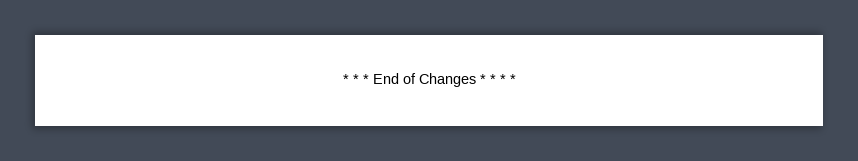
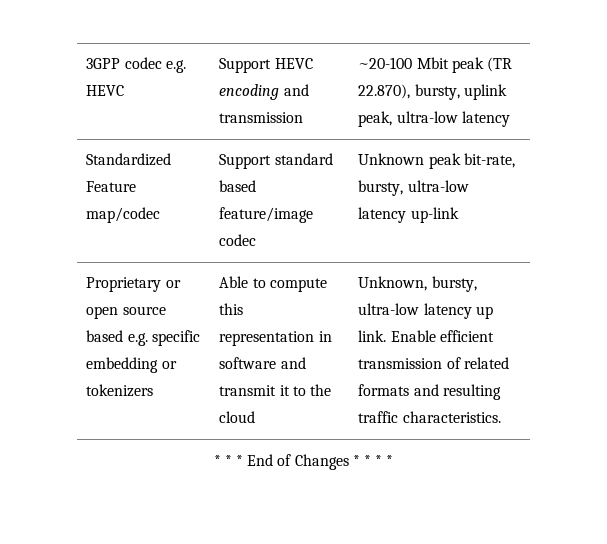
+ 3GPP codec e.g. HEVC | Support HEVC encoding and transmission | ~20-100 Mbit peak (TR 22.870), bursty, uplink peak, ultra-low latency
+ Standardized Feature map/codec | Support standard based feature/image codec | Unknown peak bit-rate, bursty, ultra-low latency up-link
+ Proprietary or open source based e.g. specific embedding or tokenizers | Able to compute this representation in software and transmit it to the cloud | Unknown, bursty, ultra-low latency up link. Enable efficient transmission of related formats and resulting traffic characteristics.

